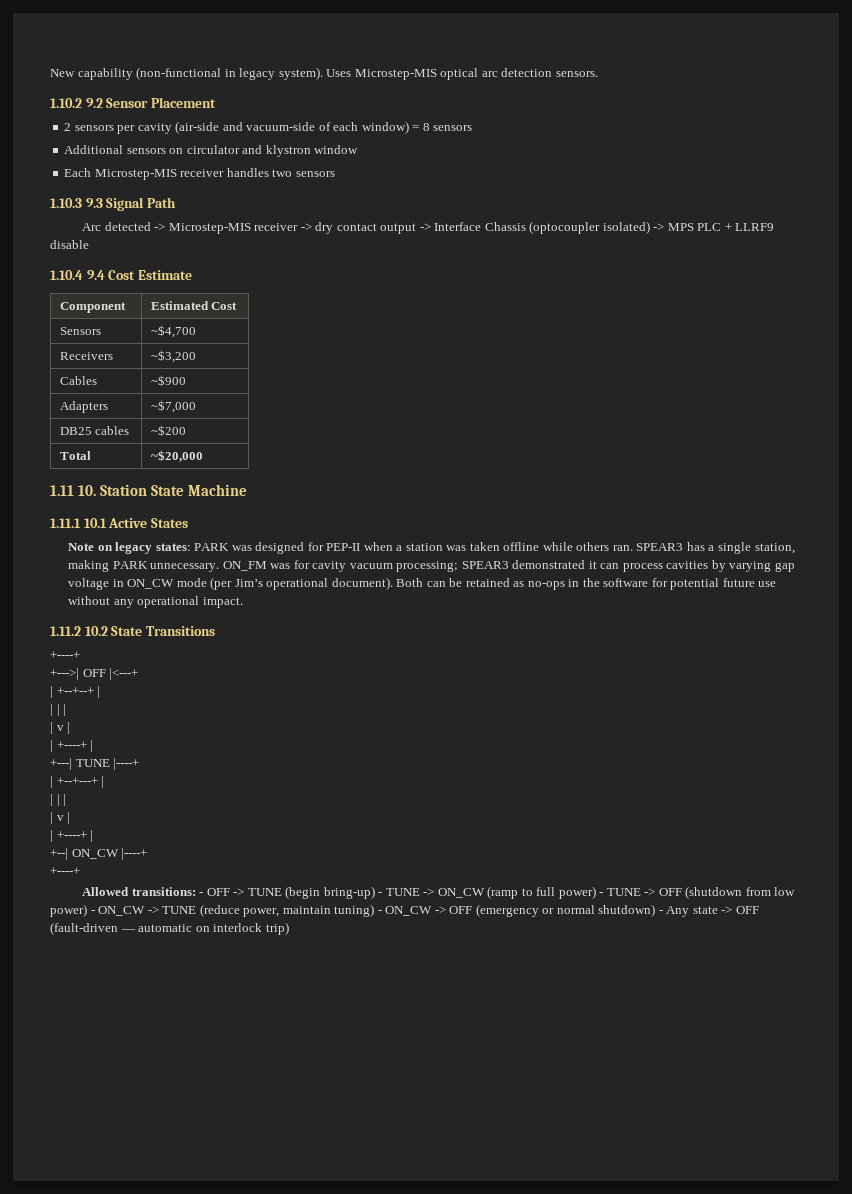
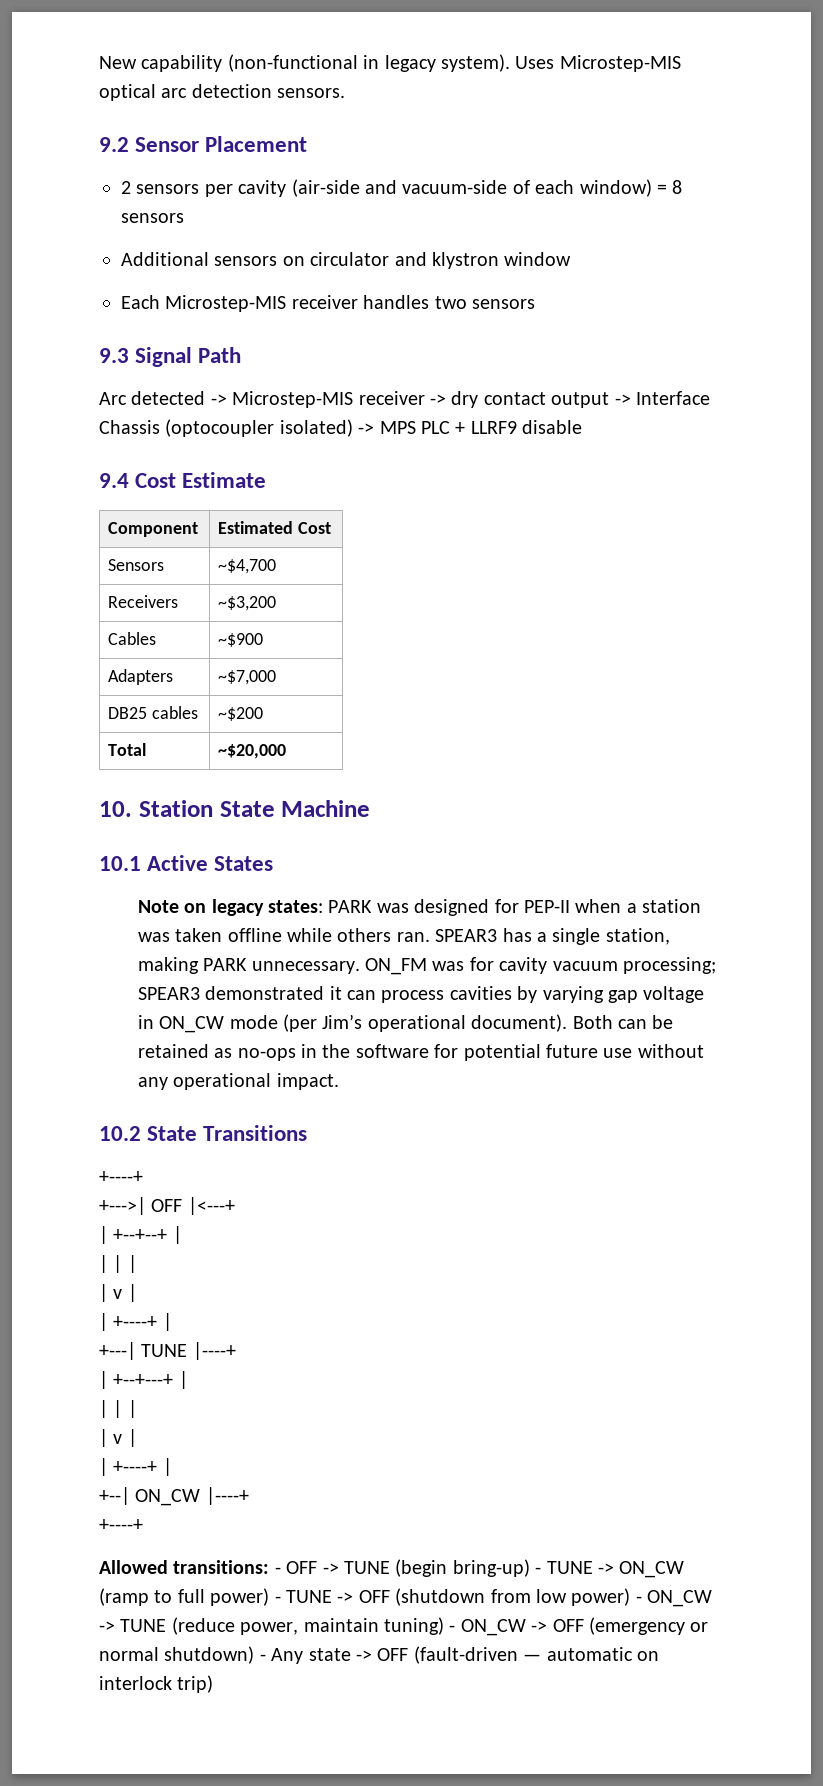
- 1.10.2 9.2 Sensor Placement
+ 9.2 Sensor Placement
- 1.10.3 9.3 Signal Path
+ 9.3 Signal Path
- 1.10.4 9.4 Cost Estimate
+ 9.4 Cost Estimate
- 1.11 10. Station State Machine
+ 10. Station State Machine
- 1.11.1 10.1 Active States
+ 10.1 Active States
- 1.11.2 10.2 State Transitions
+ 10.2 State Transitions

